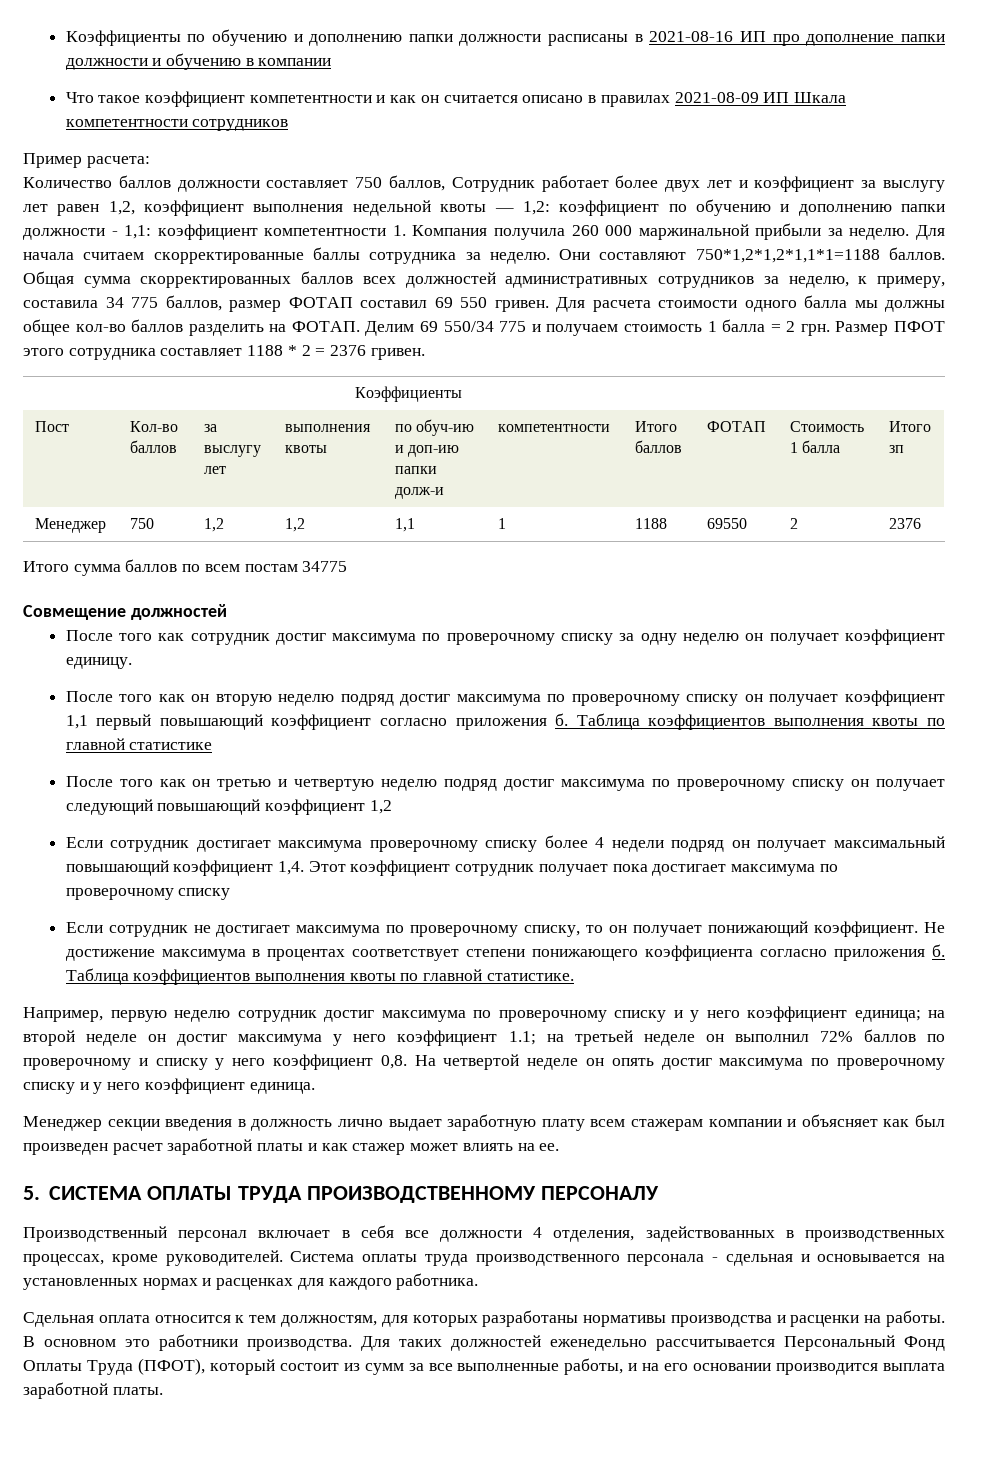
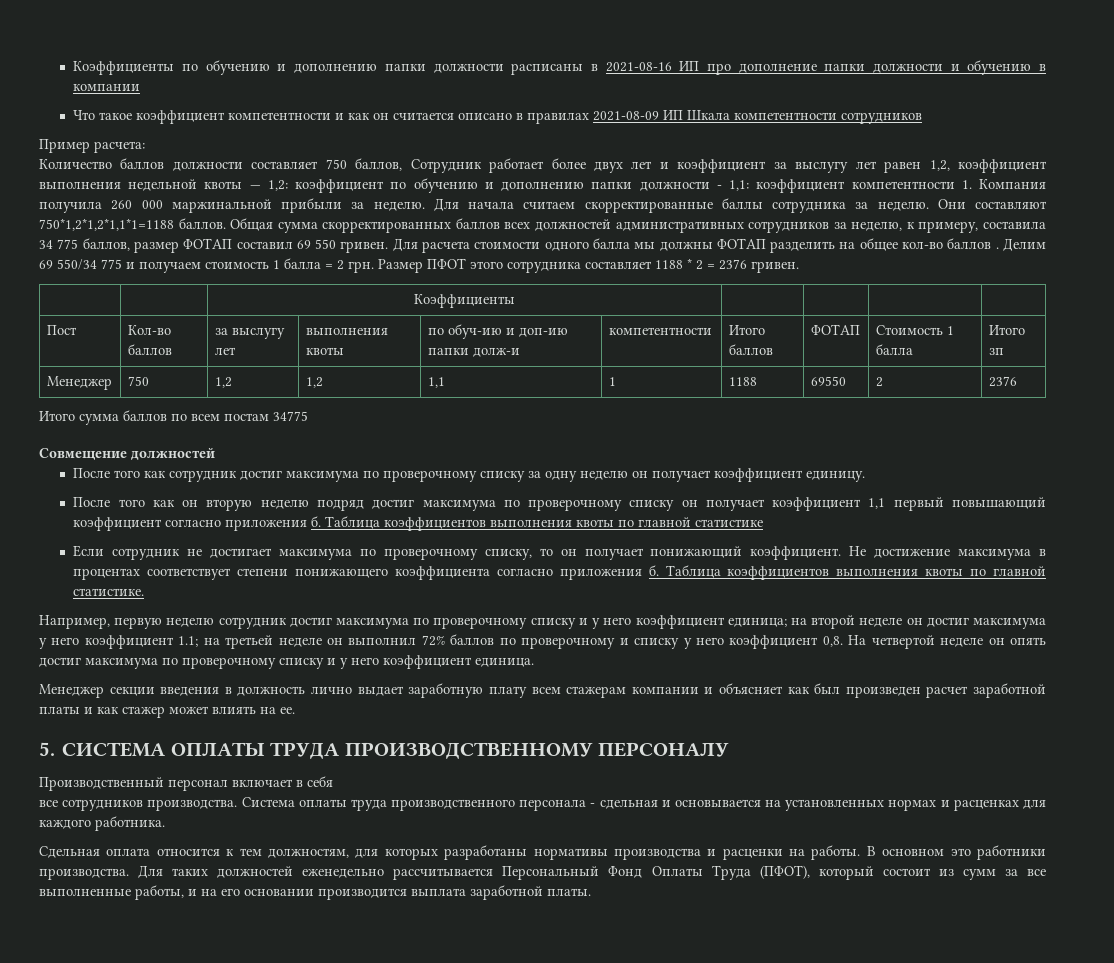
- Для расчета стоимости одного балла мы должны общее кол-во баллов разделить на ФОТАП.
+ Для расчета стоимости одного балла мы должны ФОТАП разделить на общее кол-во баллов .
- После того как он третью и четвертую неделю подряд достиг максимума по проверочному списку он получает следующий повышающий коэффициент 1,2
- Если сотрудник достигает максимума проверочному списку более 4 недели подряд он получает максимальный повышающий коэффициент 1,4. Этот коэффициент сотрудник получает пока достигает максимума по проверочному списку
- Производственный персонал включает в себя все должности 4 отделения, задействованных в производственных процессах, кроме руководителей.
+ Производственный персонал включает в себя
+ все сотрудников производства.

